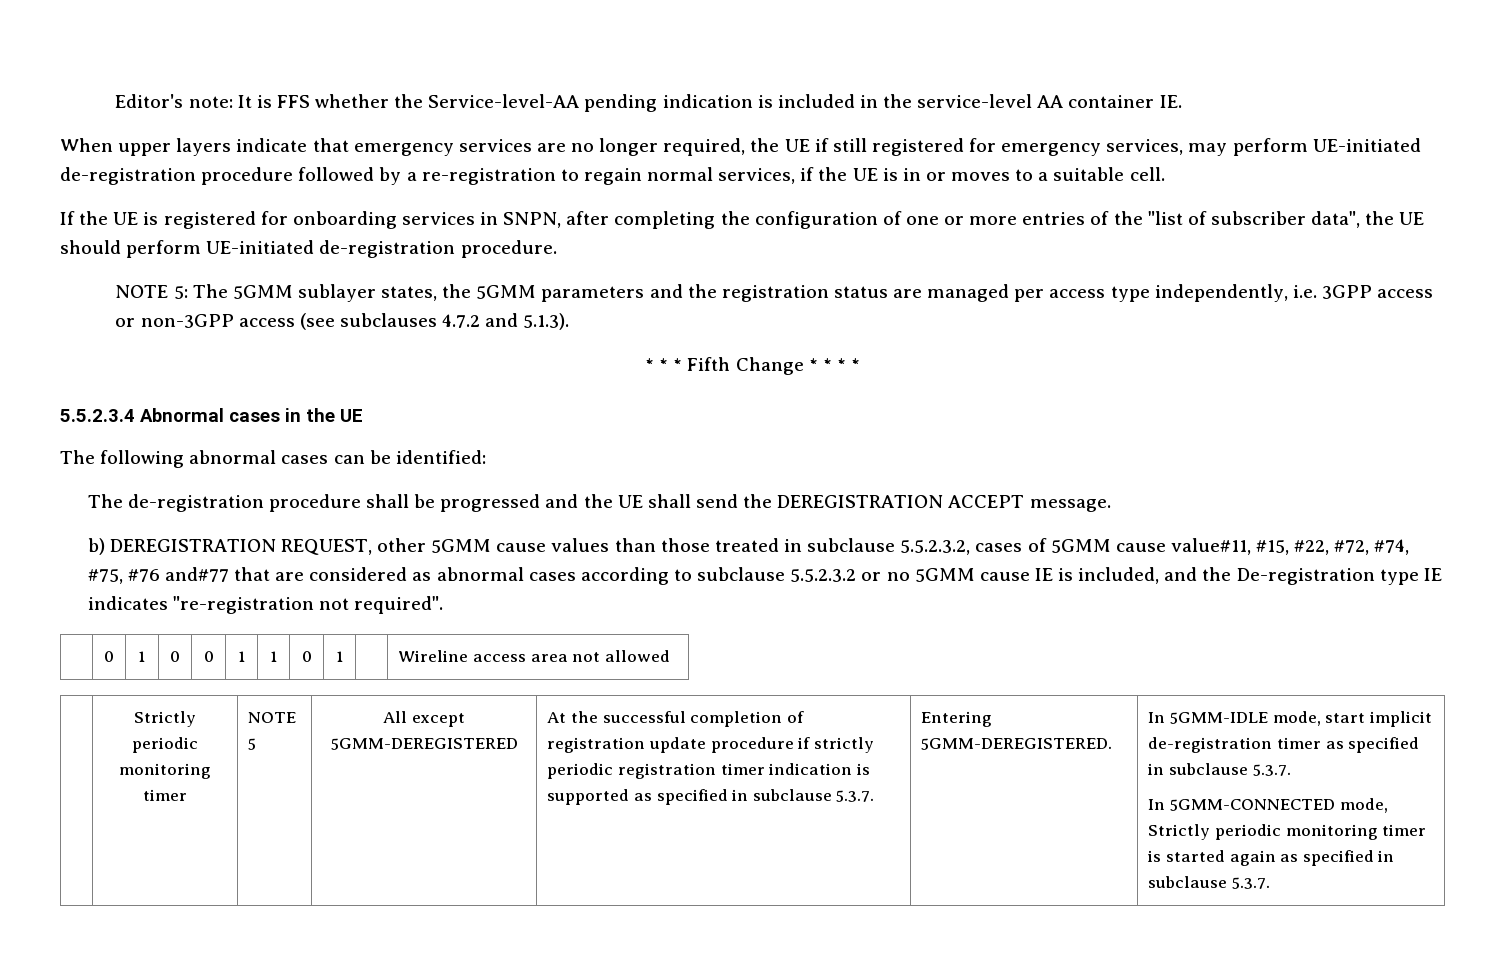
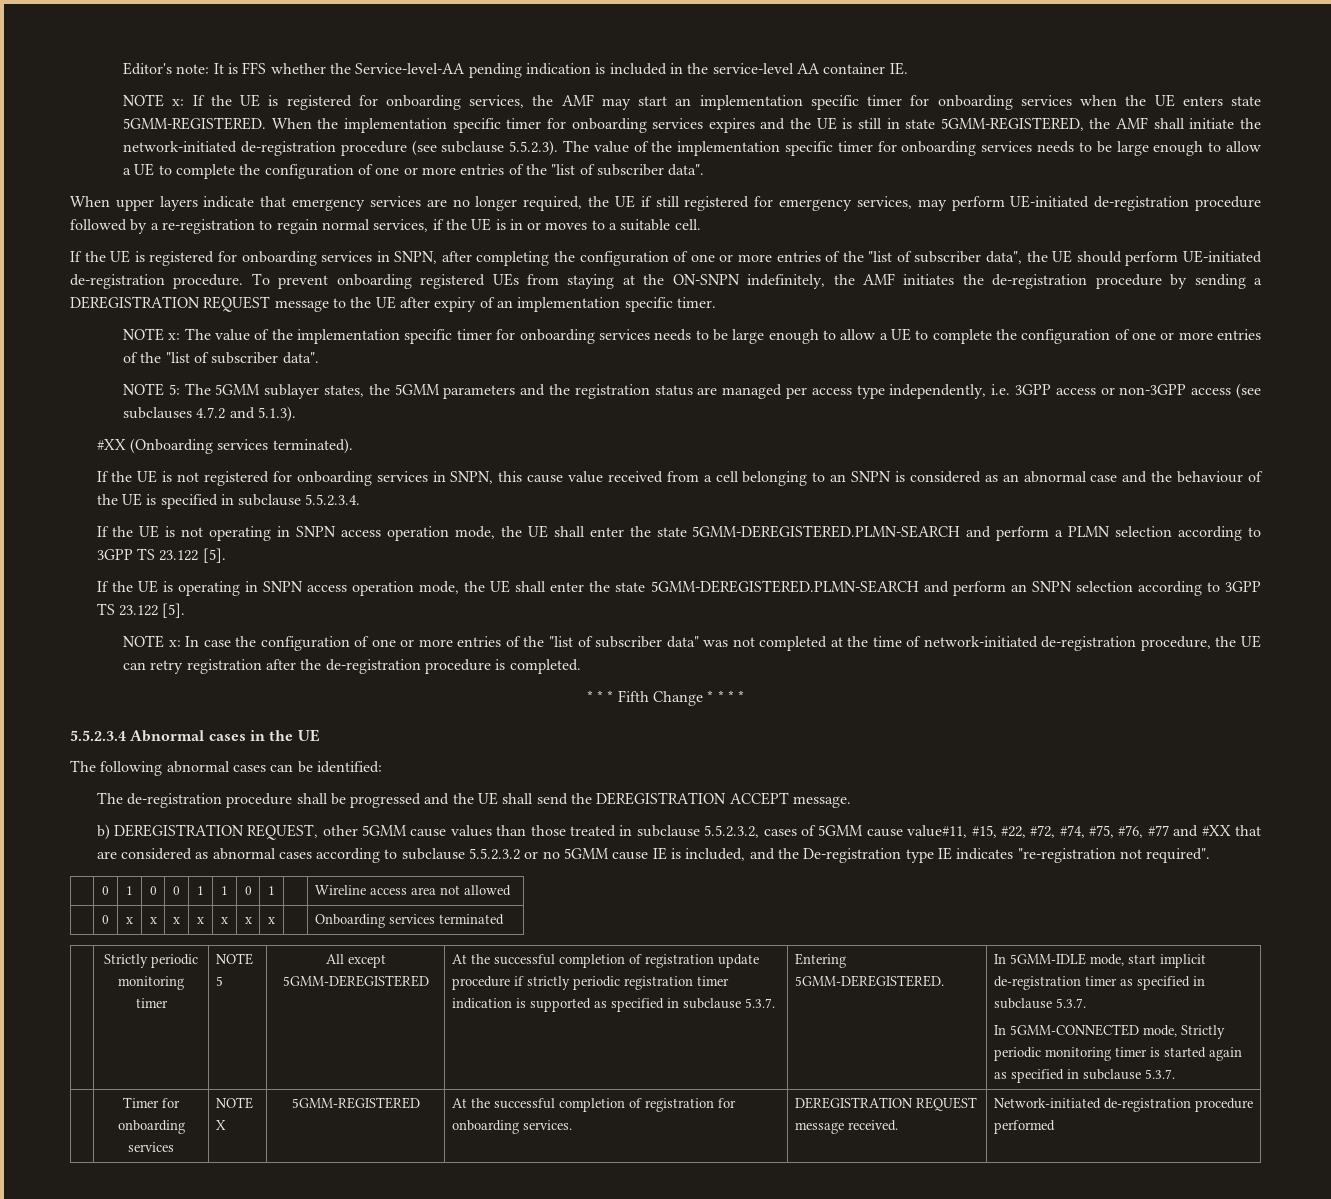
+ NOTE x: If the UE is registered for onboarding services, the AMF may start an implementation specific timer for onboarding services when the UE enters state 5GMM-REGISTERED. When the implementation specific timer for onboarding services expires and the UE is still in state 5GMM-REGISTERED, the AMF shall initiate the network-initiated de-registration procedure (see subclause 5.5.2.3). The value of the implementation specific timer for onboarding services needs to be large enough to allow a UE to complete the configuration of one or more entries of the "list of subscriber data".
+ To prevent onboarding registered UEs from staying at the ON-SNPN indefinitely, the AMF initiates the de-registration procedure by sending a DEREGISTRATION REQUEST message to the UE after expiry of an implementation specific timer.
+ NOTE x: The value of the implementation specific timer for onboarding services needs to be large enough to allow a UE to complete the configuration of one or more entries of the "list of subscriber data".
+ #XX (Onboarding services terminated).
+ If the UE is not registered for onboarding services in SNPN, this cause value received from a cell belonging to an SNPN is considered as an abnormal case and the behaviour of the UE is specified in subclause 5.5.2.3.4.
+ If the UE is not operating in SNPN access operation mode, the UE shall enter the state 5GMM-DEREGISTERED.PLMN-SEARCH and perform a PLMN selection according to 3GPP TS 23.122 [5].
+ If the UE is operating in SNPN access operation mode, the UE shall enter the state 5GMM-DEREGISTERED.PLMN-SEARCH and perform an SNPN selection according to 3GPP TS 23.122 [5].
+ NOTE x: In case the configuration of one or more entries of the "list of subscriber data" was not completed at the time of network-initiated de-registration procedure, the UE can retry registration after the de-registration procedure is completed.
- b) DEREGISTRATION REQUEST, other 5GMM cause values than those treated in subclause 5.5.2.3.2, cases of 5GMM cause value#11, #15, #22, #72, #74, #75, #76 and#77 that are considered as abnormal cases according to subclause 5.5.2.3.2 or no 5GMM cause IE is included, and the De-registration type IE indicates "re-registration not required".
+ b) DEREGISTRATION REQUEST, other 5GMM cause values than those treated in subclause 5.5.2.3.2, cases of 5GMM cause value#11, #15, #22, #72, #74, #75, #76, #77 and #XX that are considered as abnormal cases according to subclause 5.5.2.3.2 or no 5GMM cause IE is included, and the De-registration type IE indicates "re-registration not required".
+ | 0 | x | x | x | x | x | x | x | | Onboarding services terminated
+ | Timer for onboarding services | NOTE X | 5GMM-REGISTERED | At the successful completion of registration for onboarding services. | DEREGISTRATION REQUEST message received. | Network-initiated de-registration procedure performed

